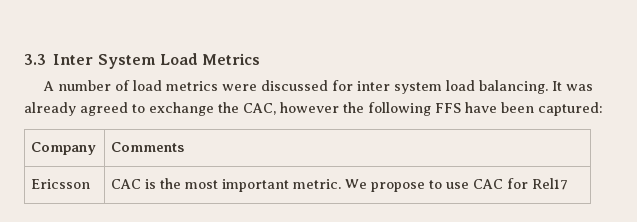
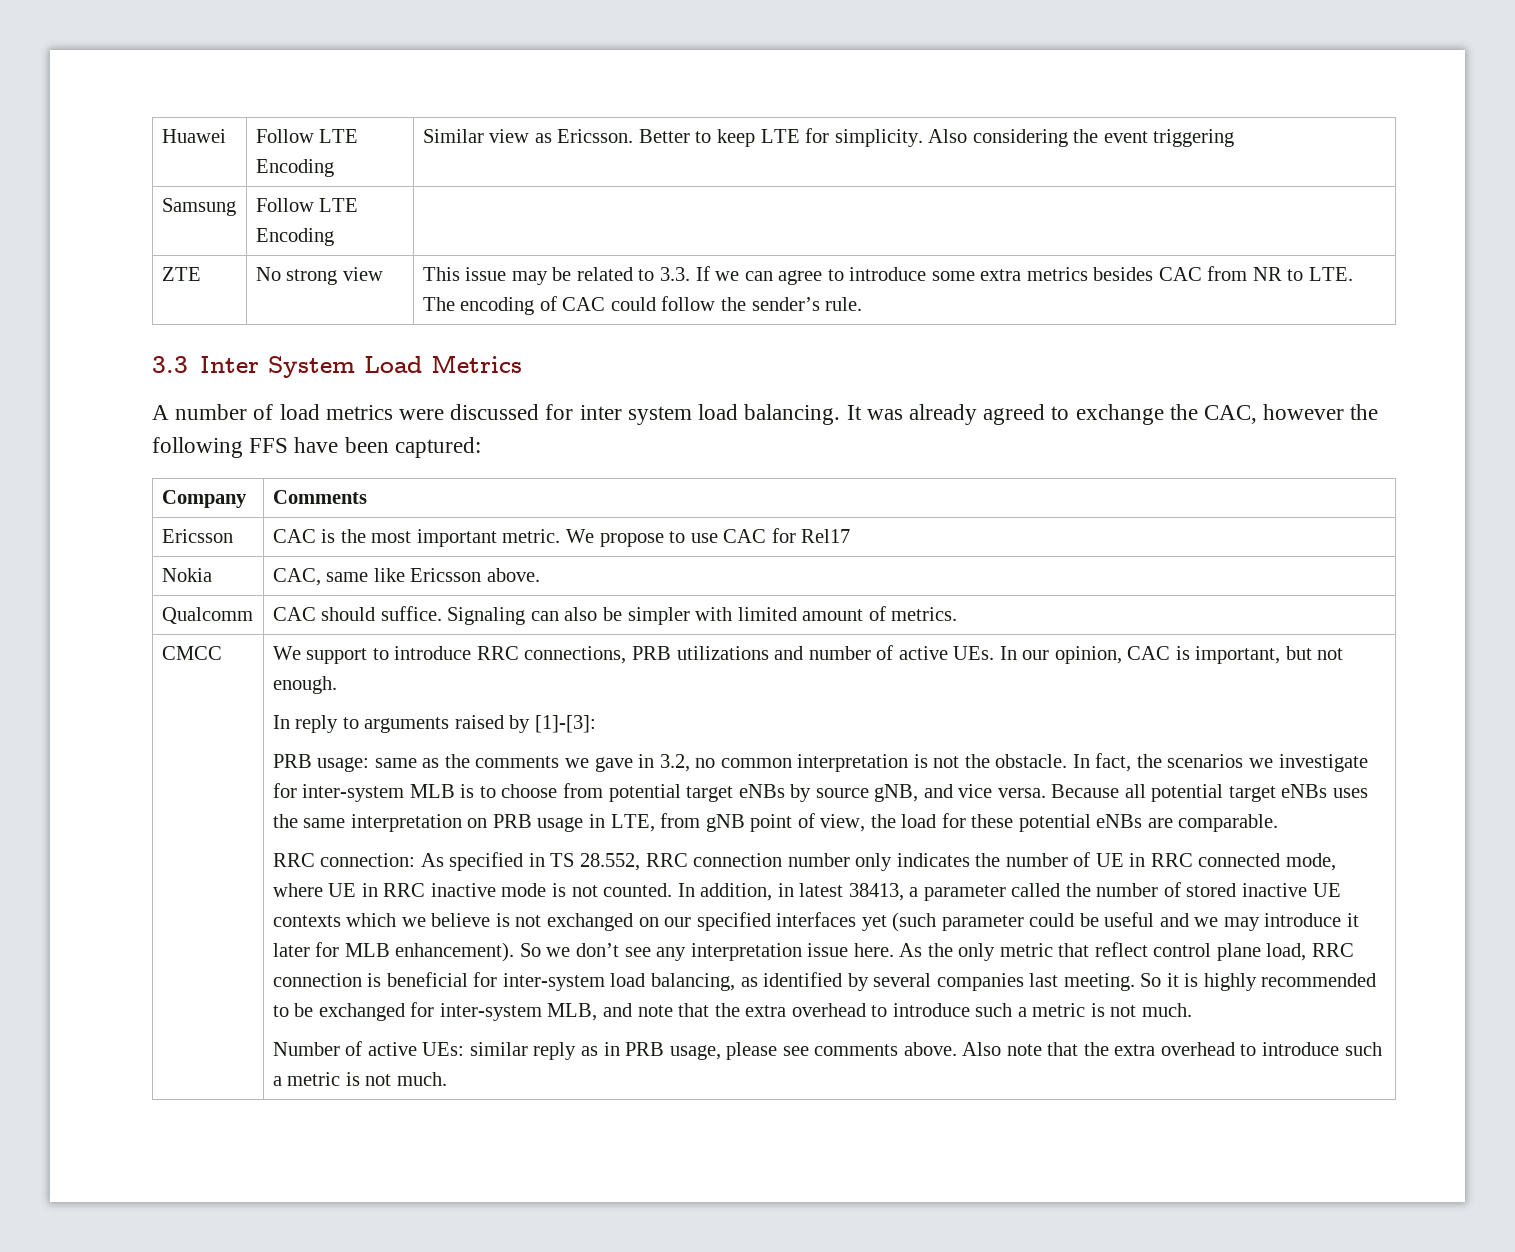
+ Huawei | Follow LTE Encoding | Similar view as Ericsson. Better to keep LTE for simplicity. Also considering the event triggering
+ Samsung | Follow LTE Encoding |
+ ZTE | No strong view | This issue may be related to 3.3. If we can agree to introduce some extra metrics besides CAC from NR to LTE. The encoding of CAC could follow the sender’s rule.
+ Nokia | CAC, same like Ericsson above.
+ Qualcomm | CAC should suffice. Signaling can also be simpler with limited amount of metrics.
+ CMCC | We support to introduce RRC connections, PRB utilizations and number of active UEs. In our opinion, CAC is important, but not enough.
+ In reply to arguments raised by [1]-[3]:
+ PRB usage: same as the comments we gave in 3.2, no common interpretation is not the obstacle. In fact, the scenarios we investigate for inter-system MLB is to choose from potential target eNBs by source gNB, and vice versa. Because all potential target eNBs uses the same interpretation on PRB usage in LTE, from gNB point of view, the load for these potential eNBs are comparable.
+ RRC connection: As specified in TS 28.552, RRC connection number only indicates the number of UE in RRC connected mode, where UE in RRC inactive mode is not counted. In addition, in latest 38413, a parameter called the number of stored inactive UE contexts which we believe is not exchanged on our specified interfaces yet (such parameter could be useful and we may introduce it later for MLB enhancement). So we don’t see any interpretation issue here. As the only metric that reflect control plane load, RRC connection is beneficial for inter-system load balancing, as identified by several companies last meeting. So it is highly recommended to be exchanged for inter-system MLB, and note that the extra overhead to introduce such a metric is not much.
+ Number of active UEs: similar reply as in PRB usage, please see comments above. Also note that the extra overhead to introduce such a metric is not much.

